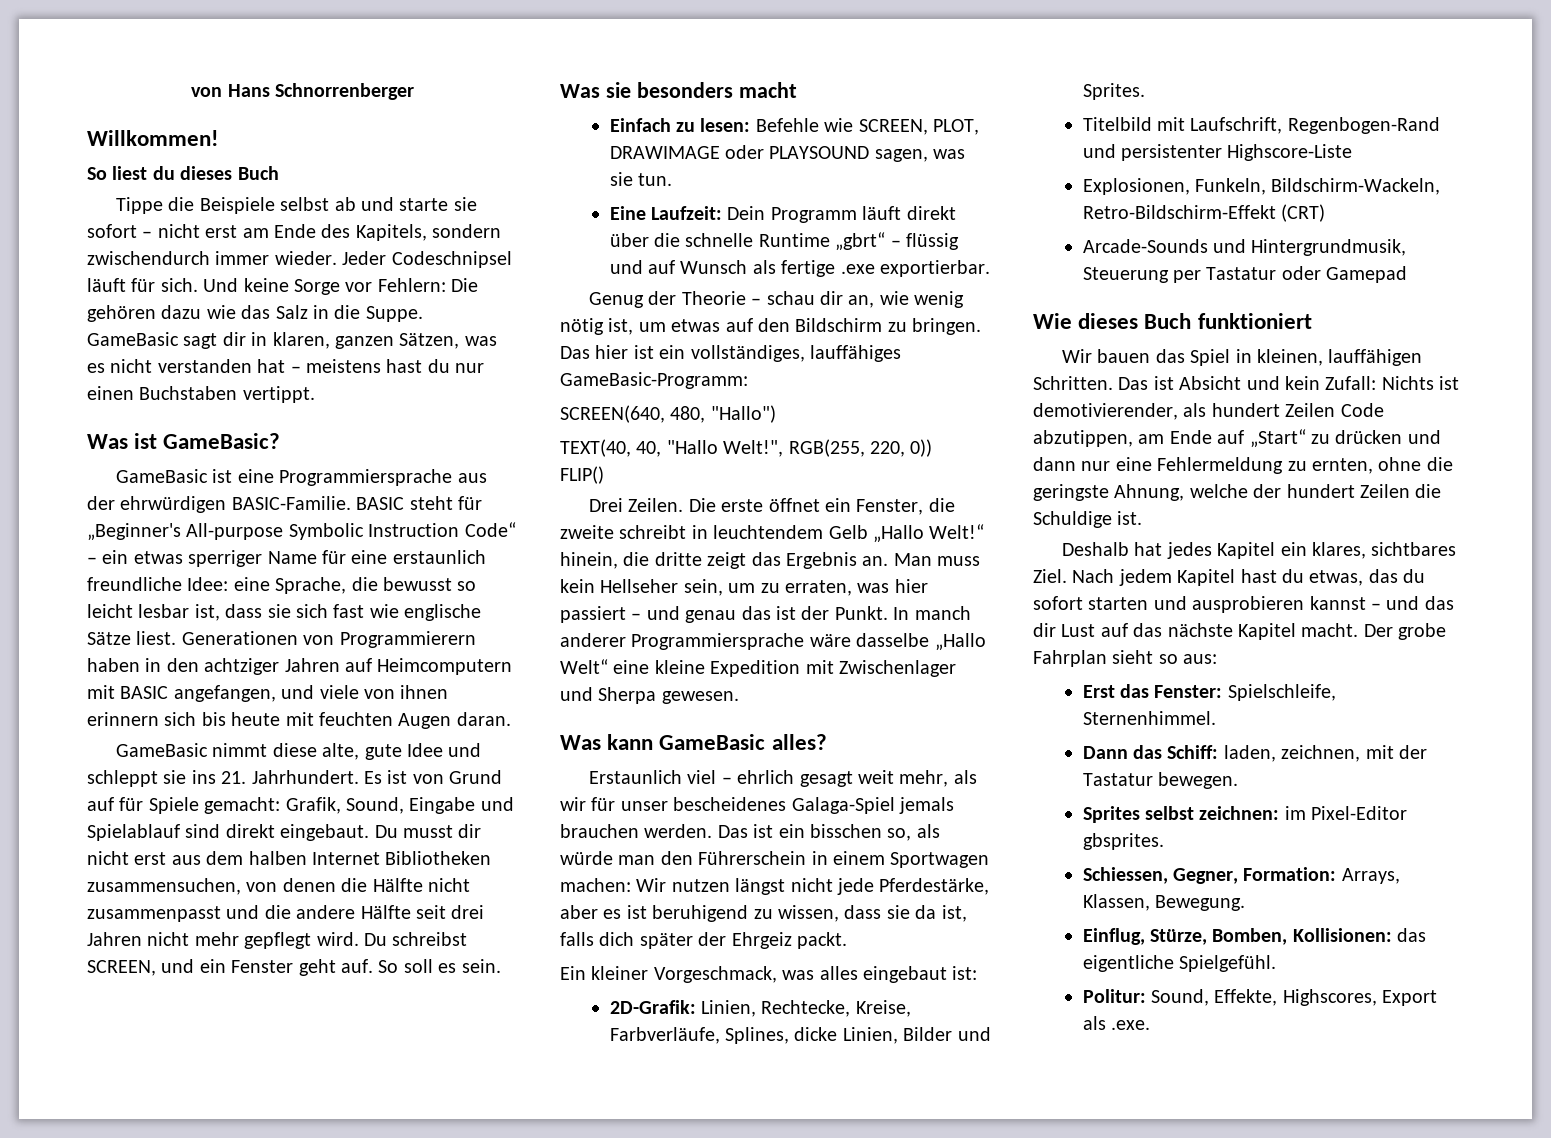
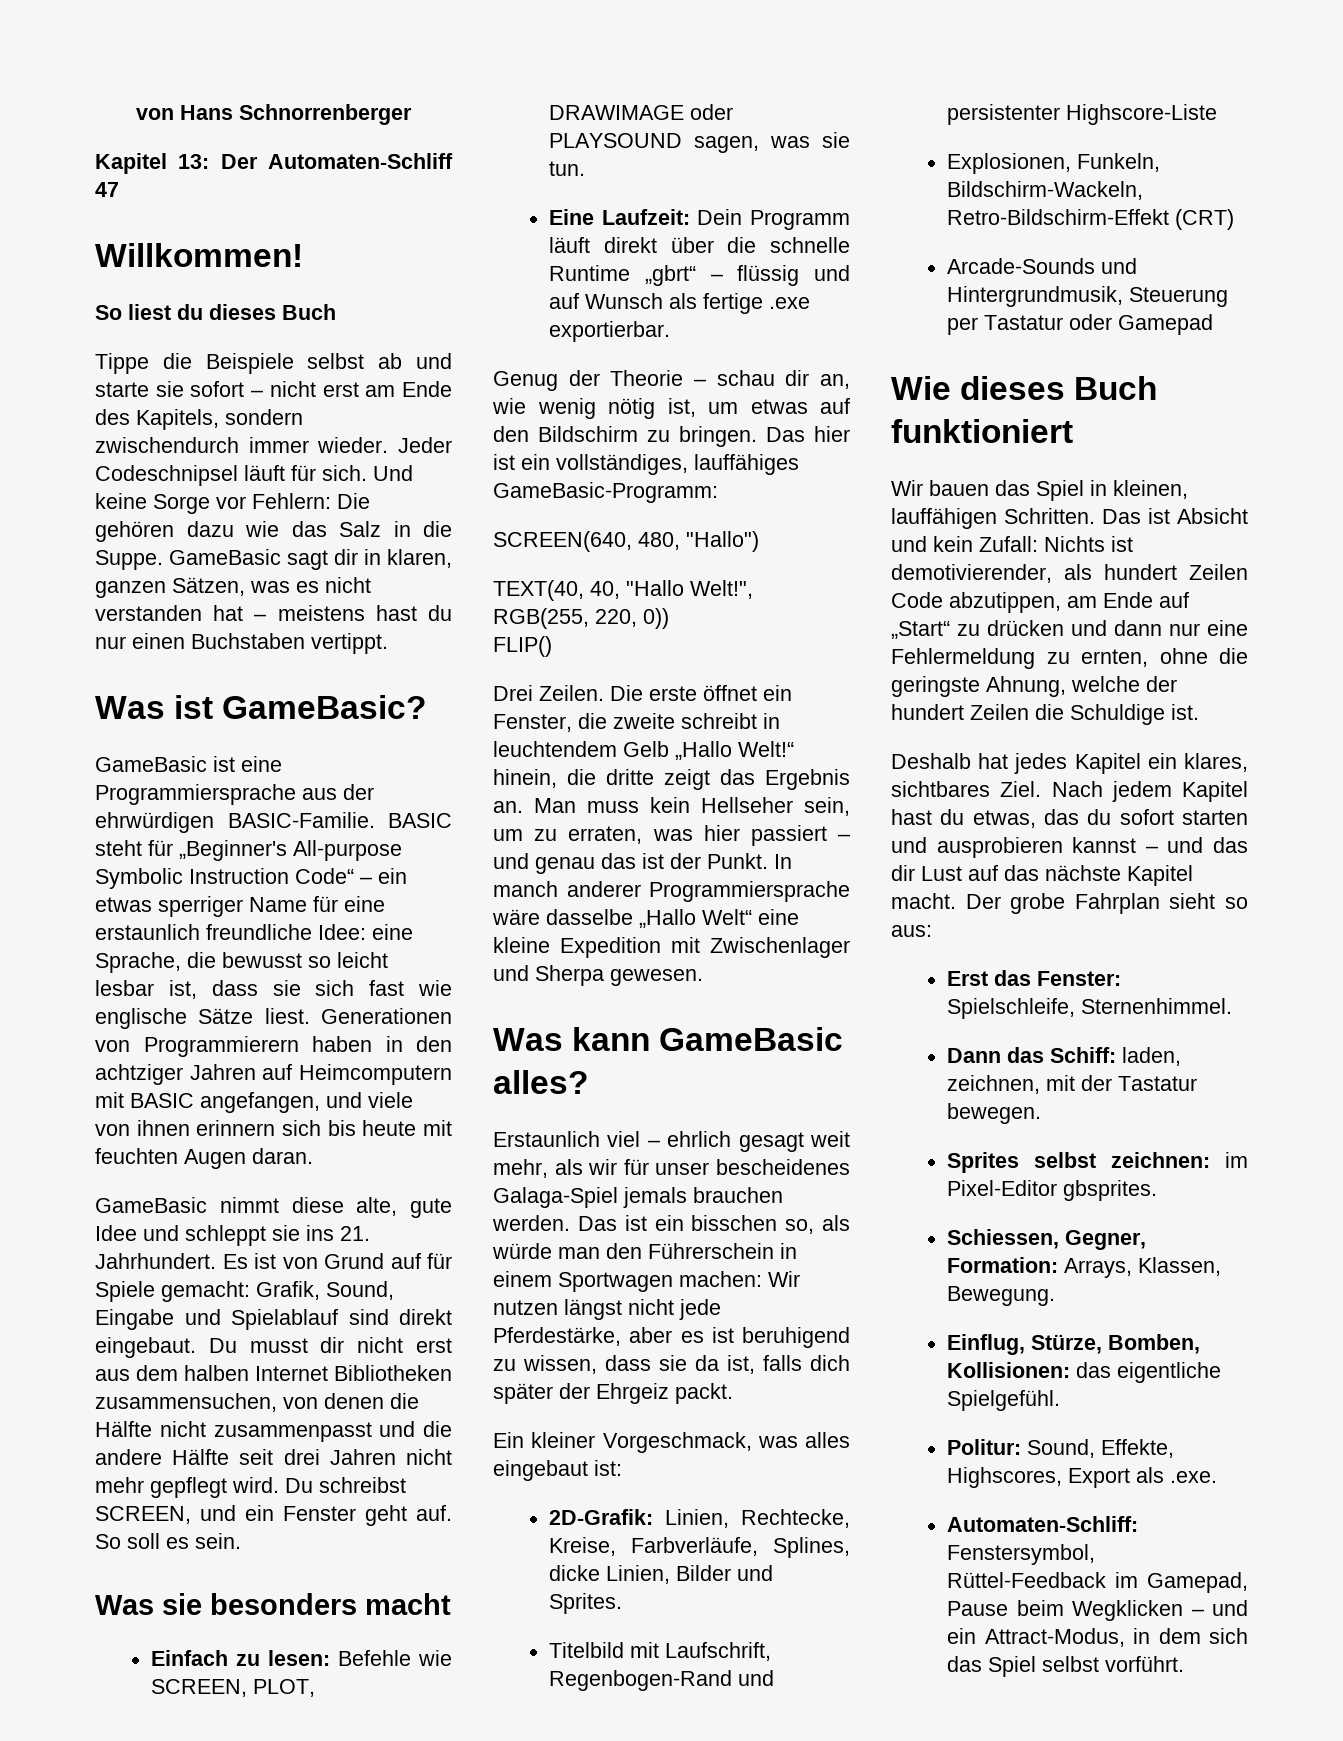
+ Kapitel 13: Der Automaten-Schliff 47
+ Automaten-Schliff: Fenstersymbol, Rüttel-Feedback im Gamepad, Pause beim Wegklicken – und ein Attract-Modus, in dem sich das Spiel selbst vorführt.

